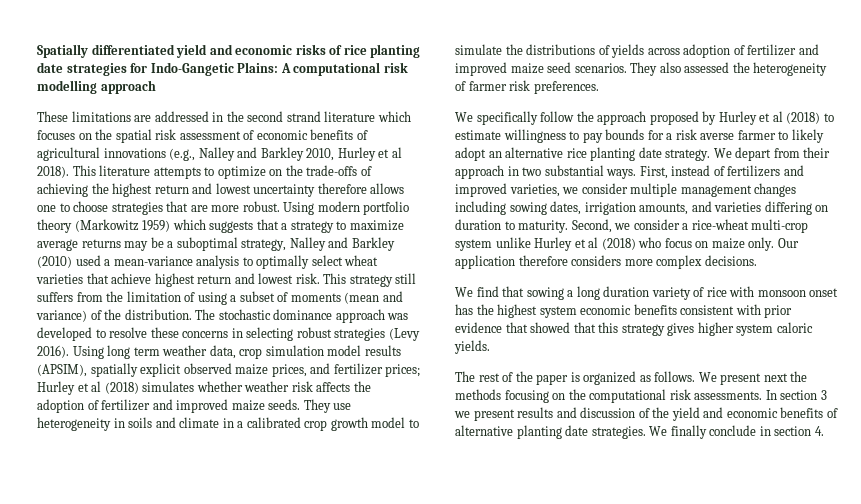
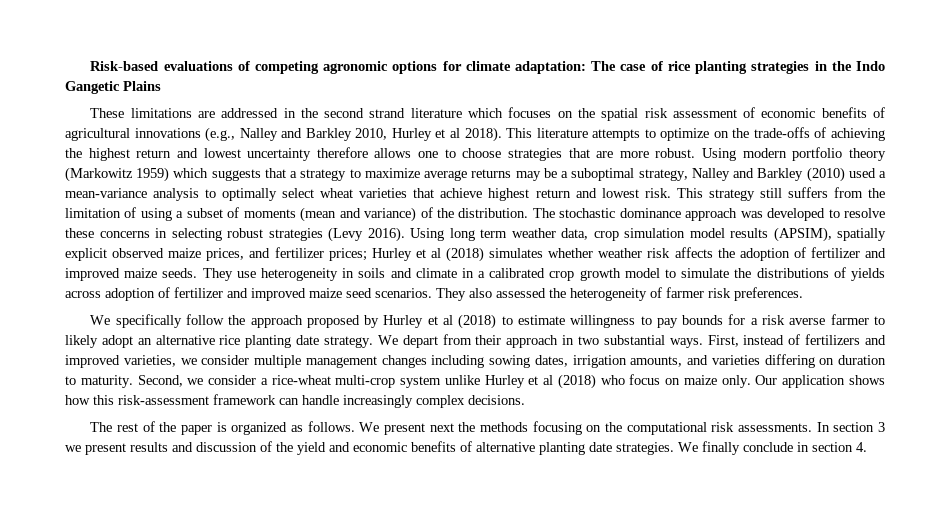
- Spatially differentiated yield and economic risks of rice planting date strategies for Indo-Gangetic Plains: A computational risk modelling approach
+ Risk-based evaluations of competing agronomic options for climate adaptation: The case of rice planting strategies in the Indo Gangetic Plains
- Our application therefore considers more complex decisions.
- We find that sowing a long duration variety of rice with monsoon onset has the highest system economic benefits consistent with prior evidence that showed that this strategy gives higher system caloric yields.
+ Our application shows how this risk-assessment framework can handle increasingly complex decisions.

